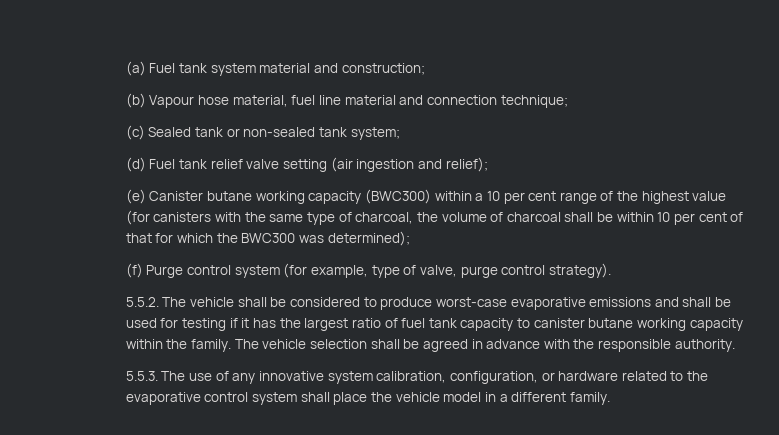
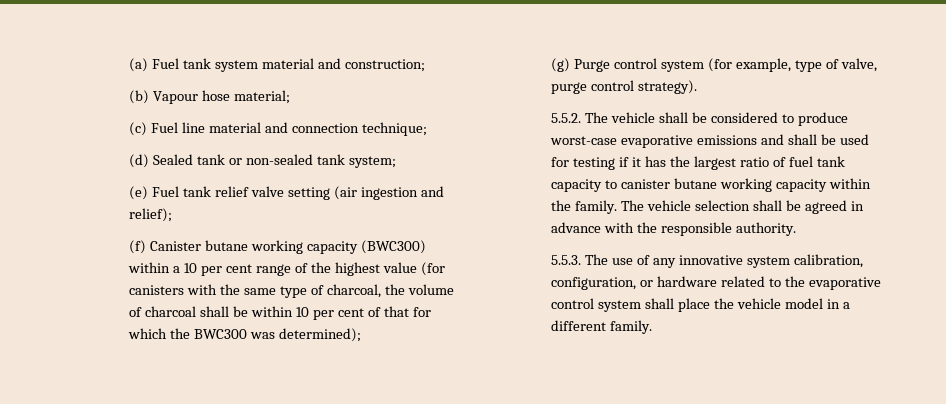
- (b) Vapour hose material, fuel line material and connection technique;
+ (b) Vapour hose material;
+ (c) Fuel line material and connection technique;
- (c) Sealed tank or non-sealed tank system;
+ (d) Sealed tank or non-sealed tank system;
- (d) Fuel tank relief valve setting (air ingestion and relief);
+ (e) Fuel tank relief valve setting (air ingestion and relief);
- (e) Canister butane working capacity (BWC300) within a 10 per cent range of the highest value (for canisters with the same type of charcoal, the volume of charcoal shall be within 10 per cent of that for which the BWC300 was determined);
+ (f) Canister butane working capacity (BWC300) within a 10 per cent range of the highest value (for canisters with the same type of charcoal, the volume of charcoal shall be within 10 per cent of that for which the BWC300 was determined);
- (f) Purge control system (for example, type of valve, purge control strategy).
+ (g) Purge control system (for example, type of valve, purge control strategy).

